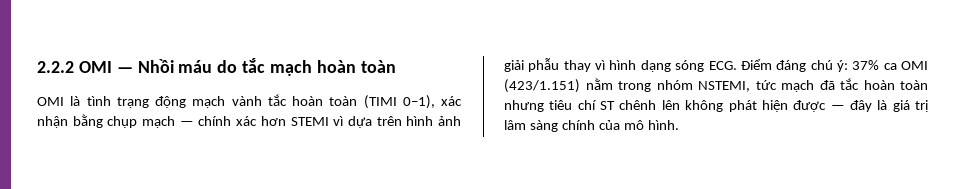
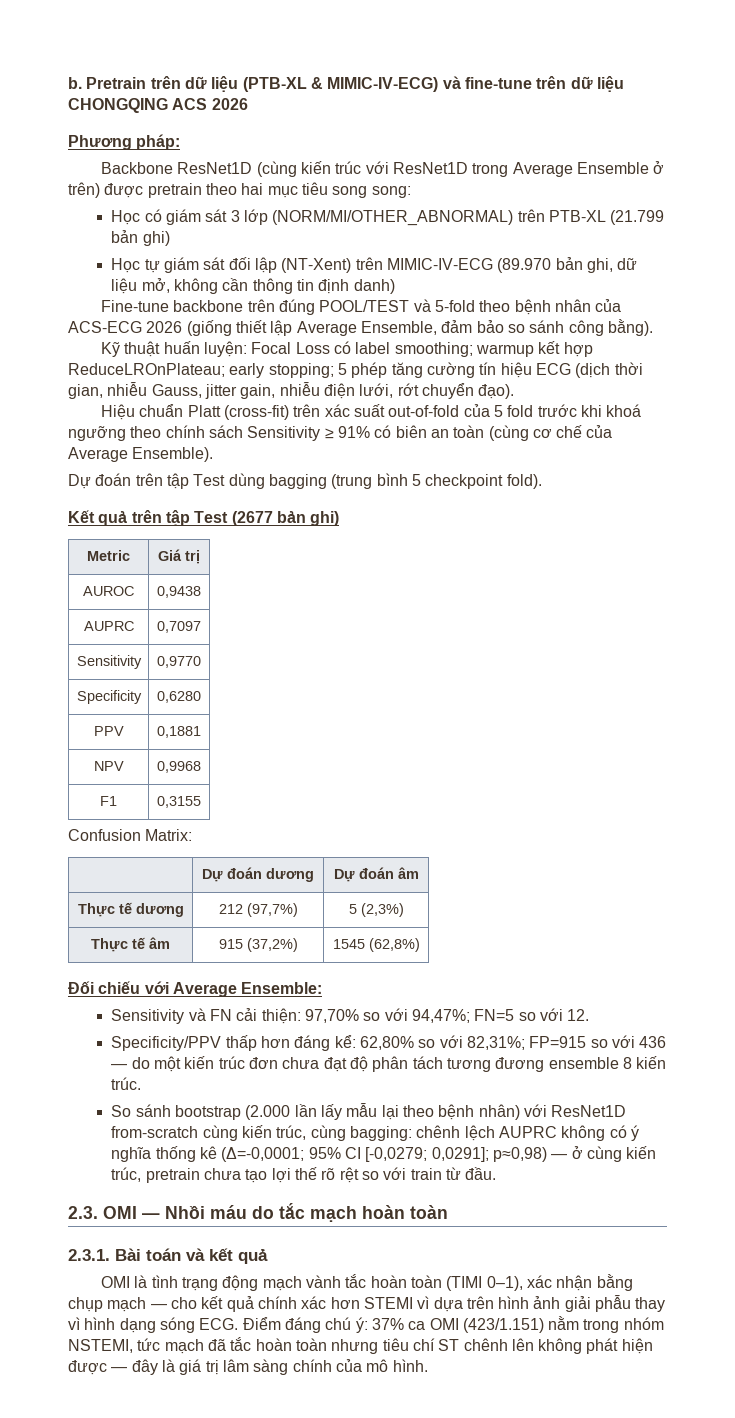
- 2.2.2 OMI — Nhồi máu do tắc mạch hoàn toàn
+ b. Pretrain trên dữ liệu (PTB-XL & MIMIC-IV-ECG) và fine-tune trên dữ liệu CHONGQING ACS 2026
+ Phương pháp:
+ Backbone ResNet1D (cùng kiến trúc với ResNet1D trong Average Ensemble ở trên) được pretrain theo hai mục tiêu song song:
+ Học có giám sát 3 lớp (NORM/MI/OTHER_ABNORMAL) trên PTB-XL (21.799 bản ghi)
+ Học tự giám sát đối lập (NT-Xent) trên MIMIC-IV-ECG (89.970 bản ghi, dữ liệu mở, không cần thông tin định danh)
+ Fine-tune backbone trên đúng POOL/TEST và 5-fold theo bệnh nhân của ACS-ECG 2026 (giống thiết lập Average Ensemble, đảm bảo so sánh công bằng).
+ Kỹ thuật huấn luyện: Focal Loss có label smoothing; warmup kết hợp ReduceLROnPlateau; early stopping; 5 phép tăng cường tín hiệu ECG (dịch thời gian, nhiễu Gauss, jitter gain, nhiễu điện lưới, rớt chuyển đạo).
+ Hiệu chuẩn Platt (cross-fit) trên xác suất out-of-fold của 5 fold trước khi khoá ngưỡng theo chính sách Sensitivity ≥ 91% có biên an toàn (cùng cơ chế của Average Ensemble).
+ Dự đoán trên tập Test dùng bagging (trung bình 5 checkpoint fold).
+ Kết quả trên tập Test (2677 bản ghi)
+ Metric | Giá trị
+ AUROC | 0,9438
+ AUPRC | 0,7097
+ Sensitivity | 0,9770
+ Specificity | 0,6280
+ PPV | 0,1881
+ NPV | 0,9968
+ F1 | 0,3155
+ Confusion Matrix:
+ | Dự đoán dương | Dự đoán âm
+ Thực tế dương | 212 (97,7%) | 5 (2,3%)
+ Thực tế âm | 915 (37,2%) | 1545 (62,8%)
+ Đối chiếu với Average Ensemble:
+ Sensitivity và FN cải thiện: 97,70% so với 94,47%; FN=5 so với 12.
+ Specificity/PPV thấp hơn đáng kể: 62,80% so với 82,31%; FP=915 so với 436 — do một kiến trúc đơn chưa đạt độ phân tách tương đương ensemble 8 kiến trúc.
+ So sánh bootstrap (2.000 lần lấy mẫu lại theo bệnh nhân) với ResNet1D from-scratch cùng kiến trúc, cùng bagging: chênh lệch AUPRC không có ý nghĩa thống kê (Δ=-0,0001; 95% CI [-0,0279; 0,0291]; p≈0,98) — ở cùng kiến trúc, pretrain chưa tạo lợi thế rõ rệt so với train từ đầu.
+ 2.3. OMI — Nhồi máu do tắc mạch hoàn toàn
+ 2.3.1. Bài toán và kết quả
- OMI là tình trạng động mạch vành tắc hoàn toàn (TIMI 0–1), xác nhận bằng chụp mạch — chính xác hơn STEMI vì dựa trên hình ảnh giải phẫu thay vì hình dạng sóng ECG. Điểm đáng chú ý:
+ OMI là tình trạng động mạch vành tắc hoàn toàn (TIMI 0–1), xác nhận bằng chụp mạch — cho kết quả chính xác hơn STEMI vì dựa trên hình ảnh giải phẫu thay vì hình dạng sóng ECG. Điểm đáng chú ý:

